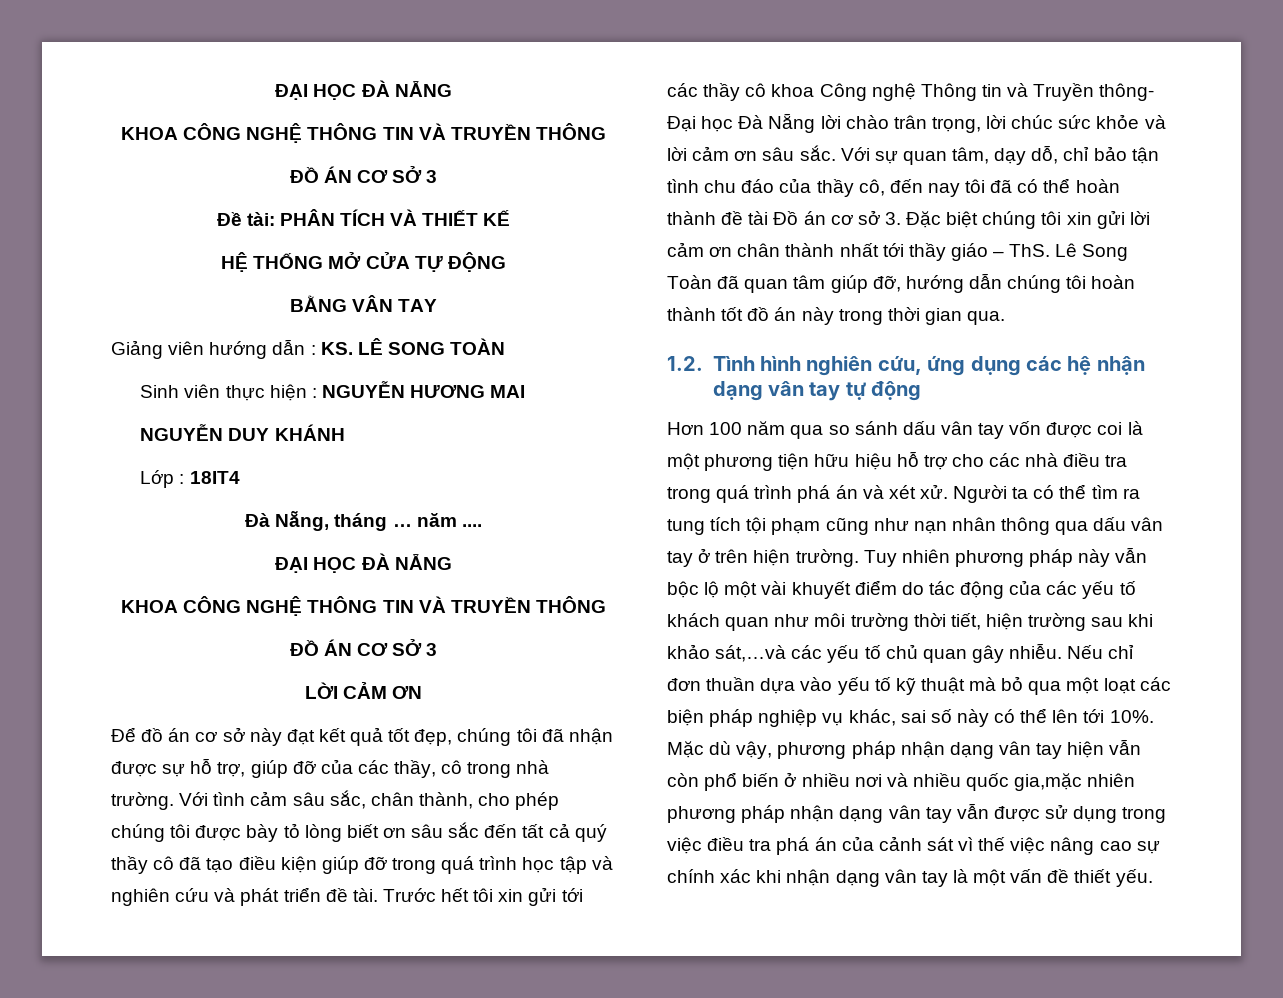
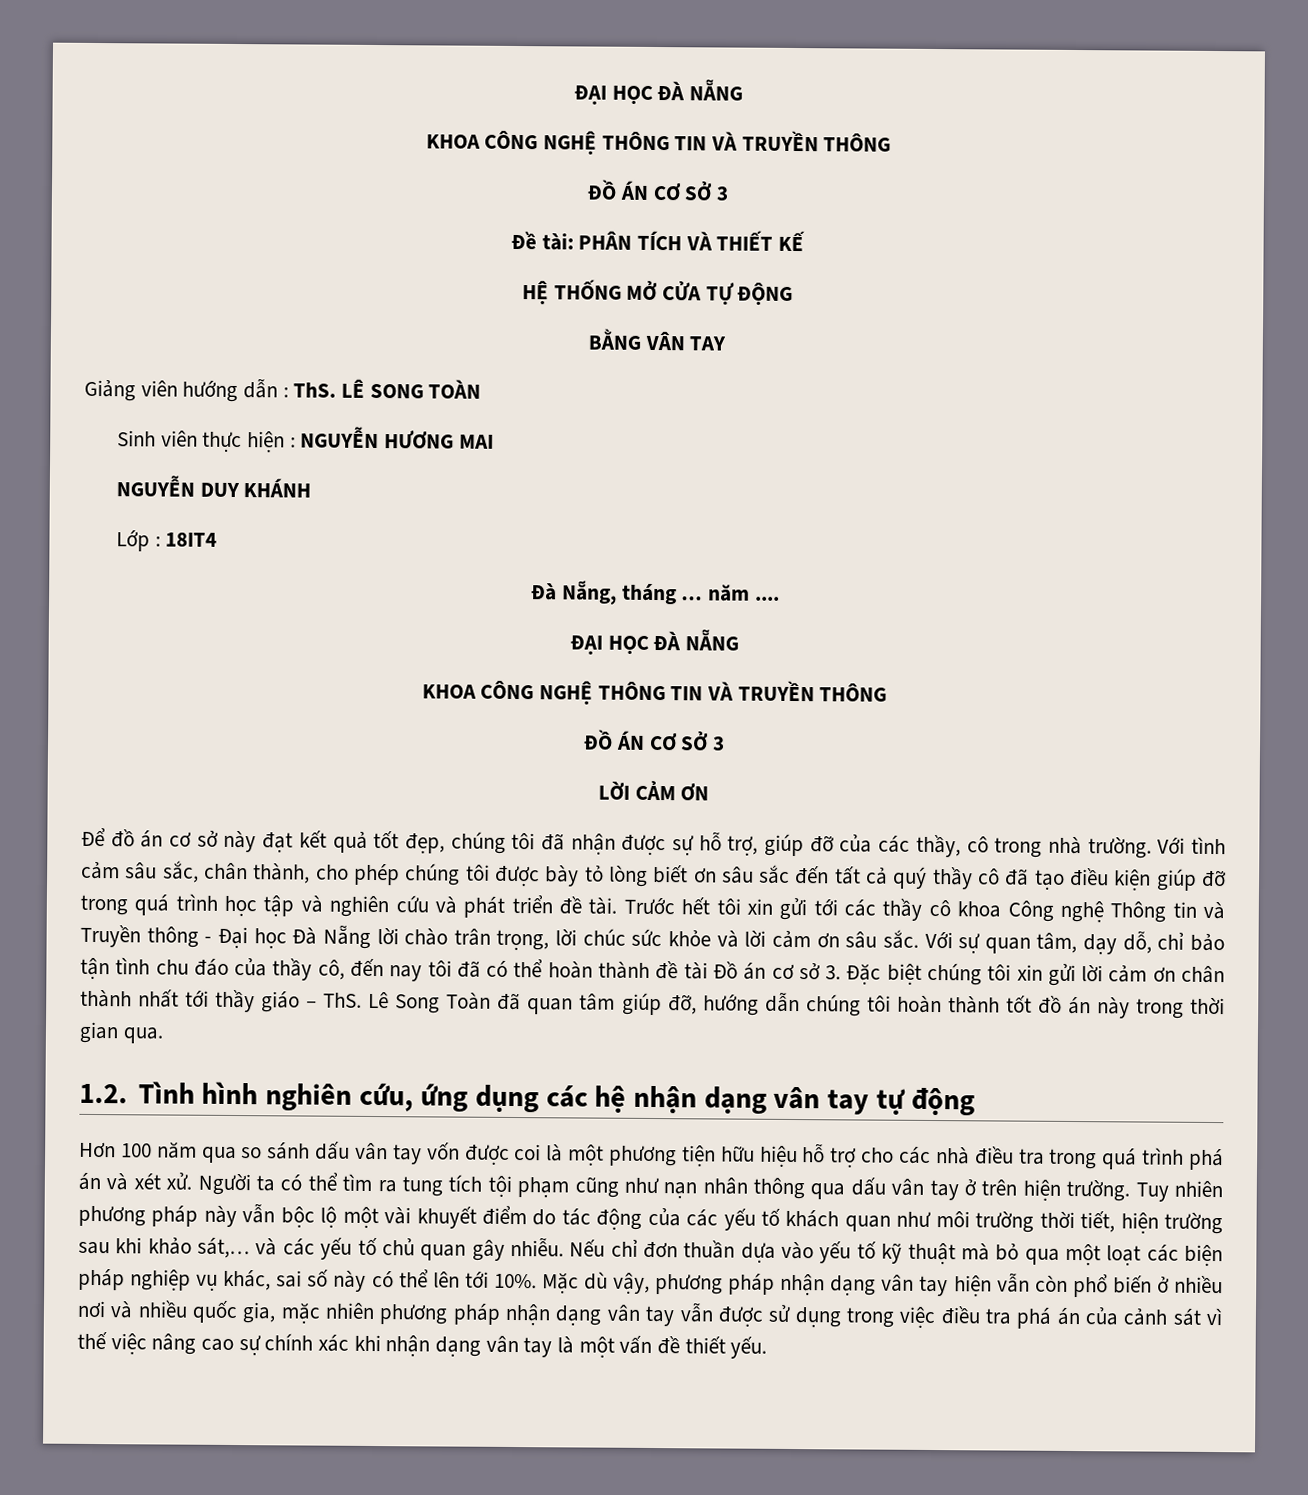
- Giảng viên hướng dẫn : KS. LÊ SONG TOÀN
+ Giảng viên hướng dẫn : ThS. LÊ SONG TOÀN
- Trước hết tôi xin gửi tới các thầy cô khoa Công nghệ Thông tin và Truyền thông- Đại học Đà Nẵng lời chào trân trọng, lời chúc sức khỏe và lời cảm ơn sâu sắc.
+ Trước hết tôi xin gửi tới các thầy cô khoa Công nghệ Thông tin và Truyền thông - Đại học Đà Nẵng lời chào trân trọng, lời chúc sức khỏe và lời cảm ơn sâu sắc.
- Tuy nhiên phương pháp này vẫn bộc lộ một vài khuyết điểm do tác động của các yếu tố khách quan như môi trường thời tiết, hiện trường sau khi khảo sát,…và các yếu tố chủ quan gây nhiễu.
+ Tuy nhiên phương pháp này vẫn bộc lộ một vài khuyết điểm do tác động của các yếu tố khách quan như môi trường thời tiết, hiện trường sau khi khảo sát,… và các yếu tố chủ quan gây nhiễu.
- Mặc dù vậy, phương pháp nhận dạng vân tay hiện vẫn còn phổ biến ở nhiều nơi và nhiều quốc gia,mặc nhiên phương pháp nhận dạng vân tay vẫn được sử dụng trong việc điều tra phá án của cảnh sát vì thế việc nâng cao sự chính xác khi nhận dạng vân tay là một vấn đề thiết yếu.
+ Mặc dù vậy, phương pháp nhận dạng vân tay hiện vẫn còn phổ biến ở nhiều nơi và nhiều quốc gia, mặc nhiên phương pháp nhận dạng vân tay vẫn được sử dụng trong việc điều tra phá án của cảnh sát vì thế việc nâng cao sự chính xác khi nhận dạng vân tay là một vấn đề thiết yếu.

